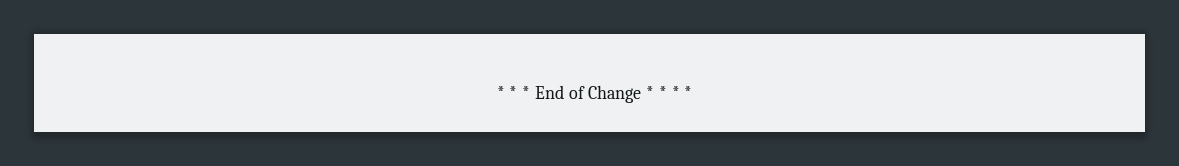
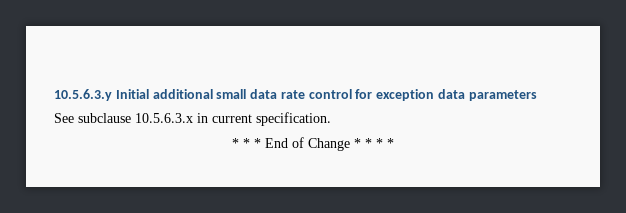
+ 10.5.6.3.y Initial additional small data rate control for exception data parameters
+ See subclause 10.5.6.3.x in current specification.

